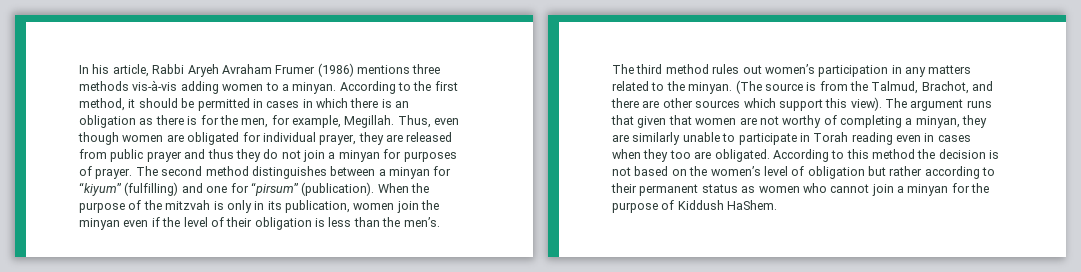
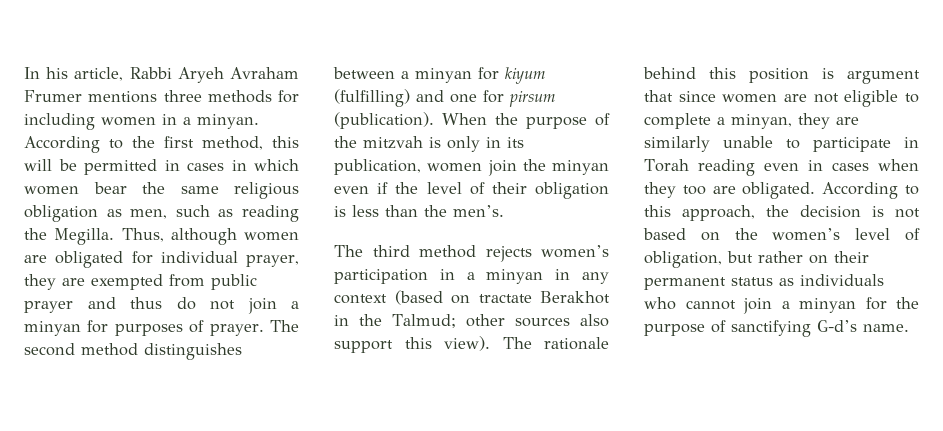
- In his article, Rabbi Aryeh Avraham Frumer (1986) mentions three methods vis-à-vis adding women to a minyan.
+ In his article, Rabbi Aryeh Avraham Frumer mentions three methods for including women in a minyan.
- According to the first method, it should be permitted in cases in which there is an obligation as there is for the men, for example, Megillah. Thus, even though women are obligated for individual prayer, they are released from public prayer and thus they do not join a minyan for purposes of prayer.
+ According to the first method, this will be permitted in cases in which women bear the same religious obligation as men, such as reading the Megilla. Thus, although women are obligated for individual prayer, they are exempted from public prayer and thus do not join a minyan for purposes of prayer.
- The second method distinguishes between a minyan for “kiyum” (fulfilling) and one for “pirsum” (publication).
+ The second method distinguishes between a minyan for kiyum (fulfilling) and one for pirsum (publication).
- The third method rules out women’s participation in any matters related to the minyan. (The source is from the Talmud, Brachot, and there are other sources which support this view).
+ The third method rejects women’s participation in a minyan in any context (based on tractate Berakhot in the Talmud; other sources also support this view).
- The argument runs that given that women are not worthy of completing a minyan, they are similarly unable to participate in Torah reading even in cases when they too are obligated.
+ The rationale behind this position is argument that since women are not eligible to complete a minyan, they are similarly unable to participate in Torah reading even in cases when they too are obligated.
- According to this method the decision is not based on the women’s level of obligation but rather according to their permanent status as women who cannot join a minyan for the purpose of Kiddush HaShem.
+ According to this approach, the decision is not based on the women’s level of obligation, but rather on their permanent status as individuals who cannot join a minyan for the purpose of sanctifying G-d’s name.

